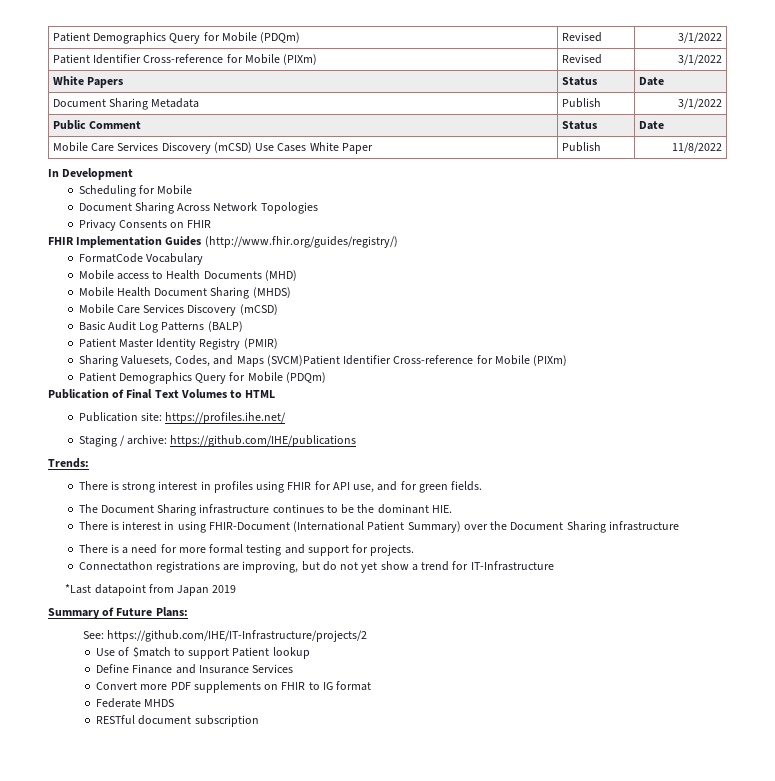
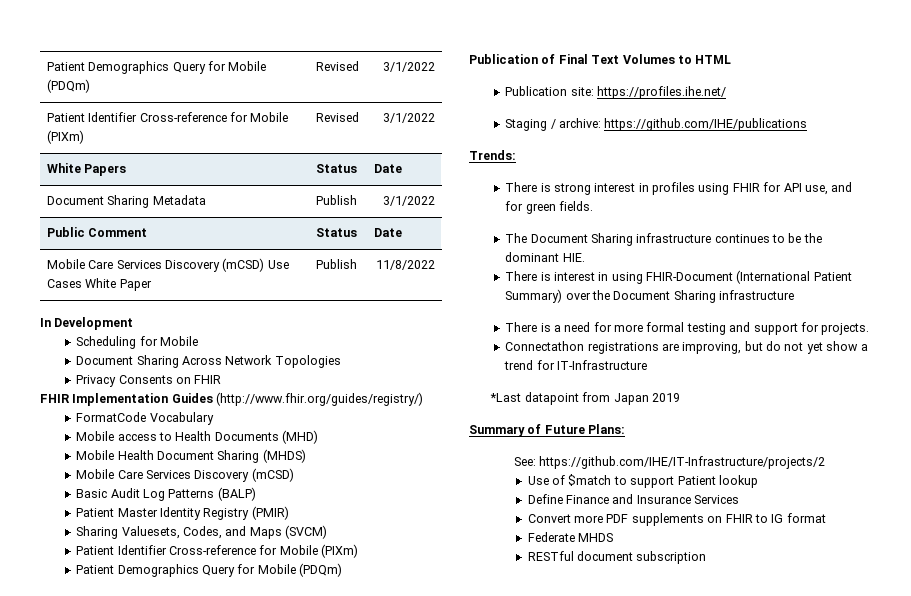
- Sharing Valuesets, Codes, and Maps (SVCM)Patient Identifier Cross-reference for Mobile (PIXm)
+ Sharing Valuesets, Codes, and Maps (SVCM)
+ Patient Identifier Cross-reference for Mobile (PIXm)

